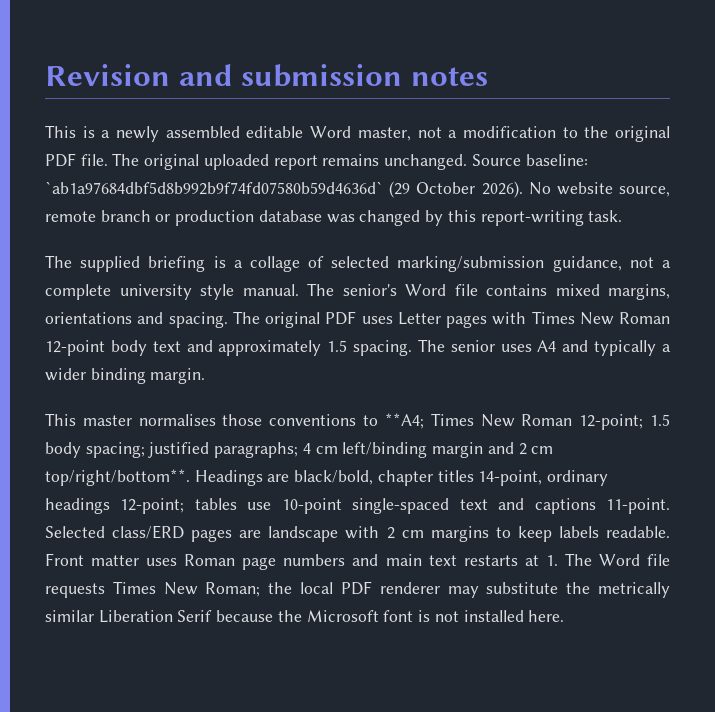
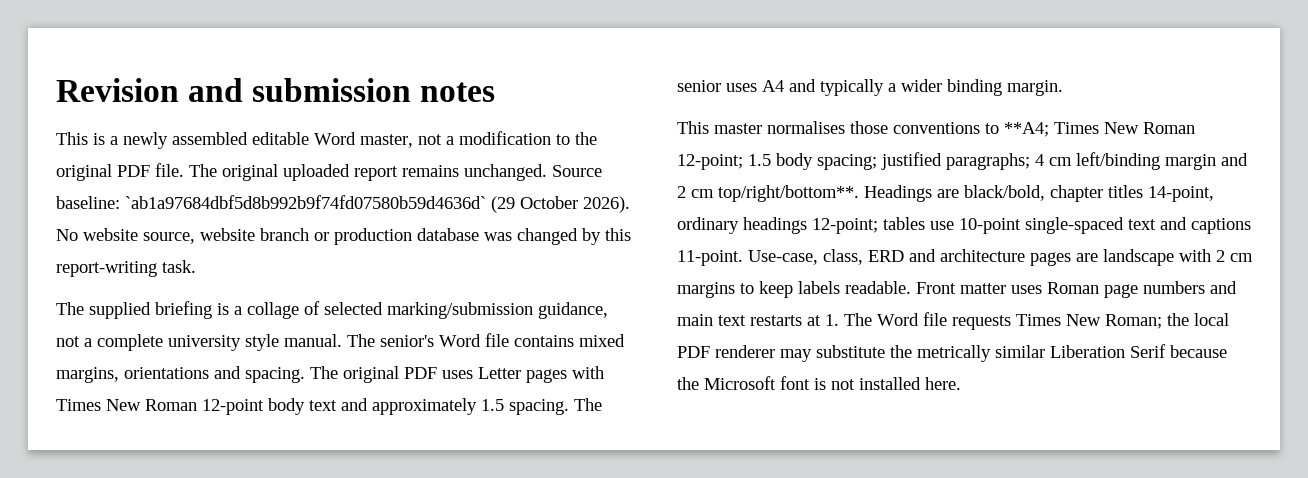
- No website source, remote branch or production database was changed by this report-writing task.
+ No website source, website branch or production database was changed by this report-writing task.
- Selected class/ERD pages are landscape with 2 cm margins to keep labels readable.
+ Use-case, class, ERD and architecture pages are landscape with 2 cm margins to keep labels readable.

